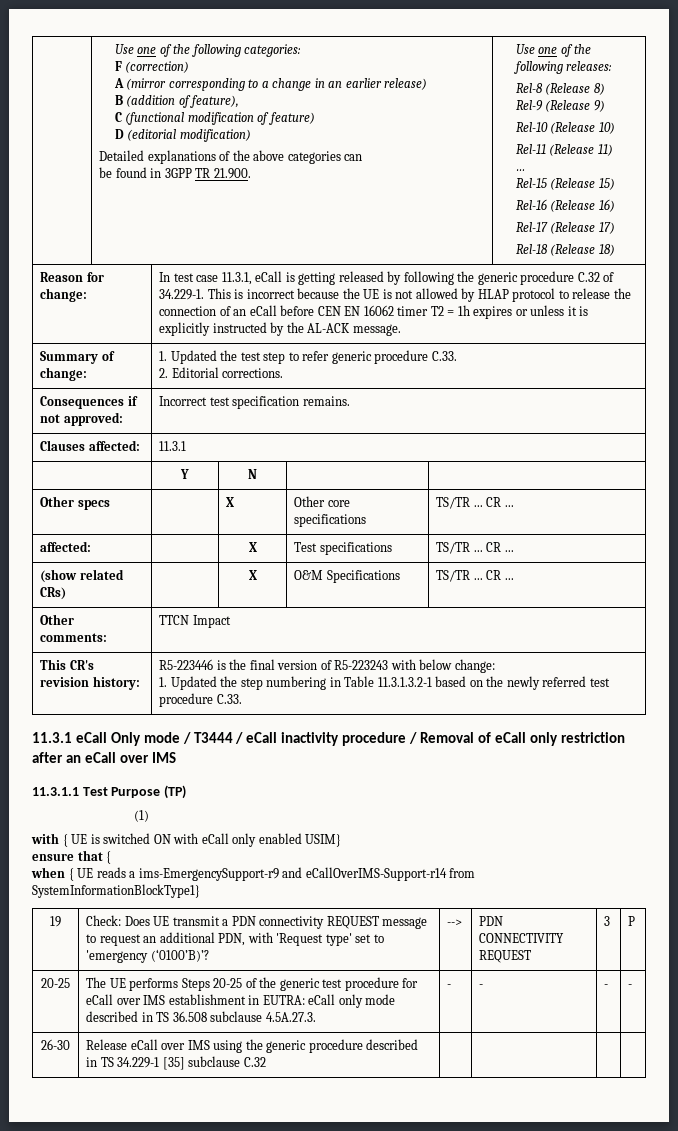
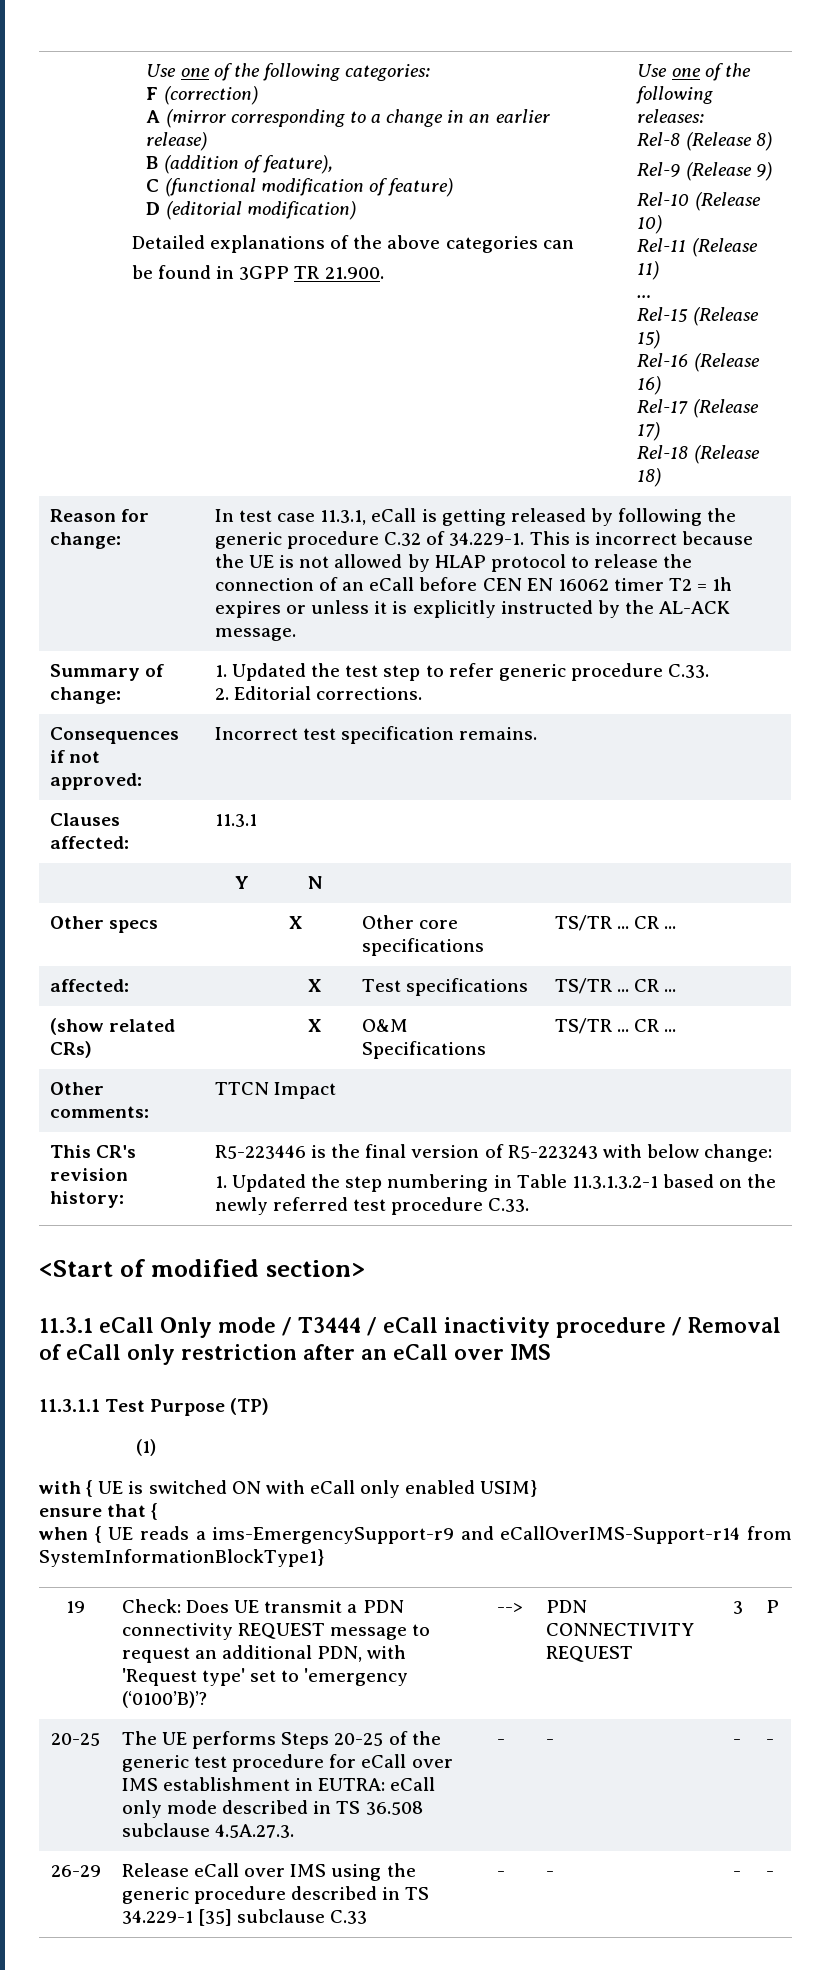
+ <Start of modified section>
- 26-30 | Release eCall over IMS using the generic procedure described in TS 34.229-1 [35] subclause C.32 | | | |
+ 26-29 | Release eCall over IMS using the generic procedure described in TS 34.229-1 [35] subclause C.33 | - | - | - | -

